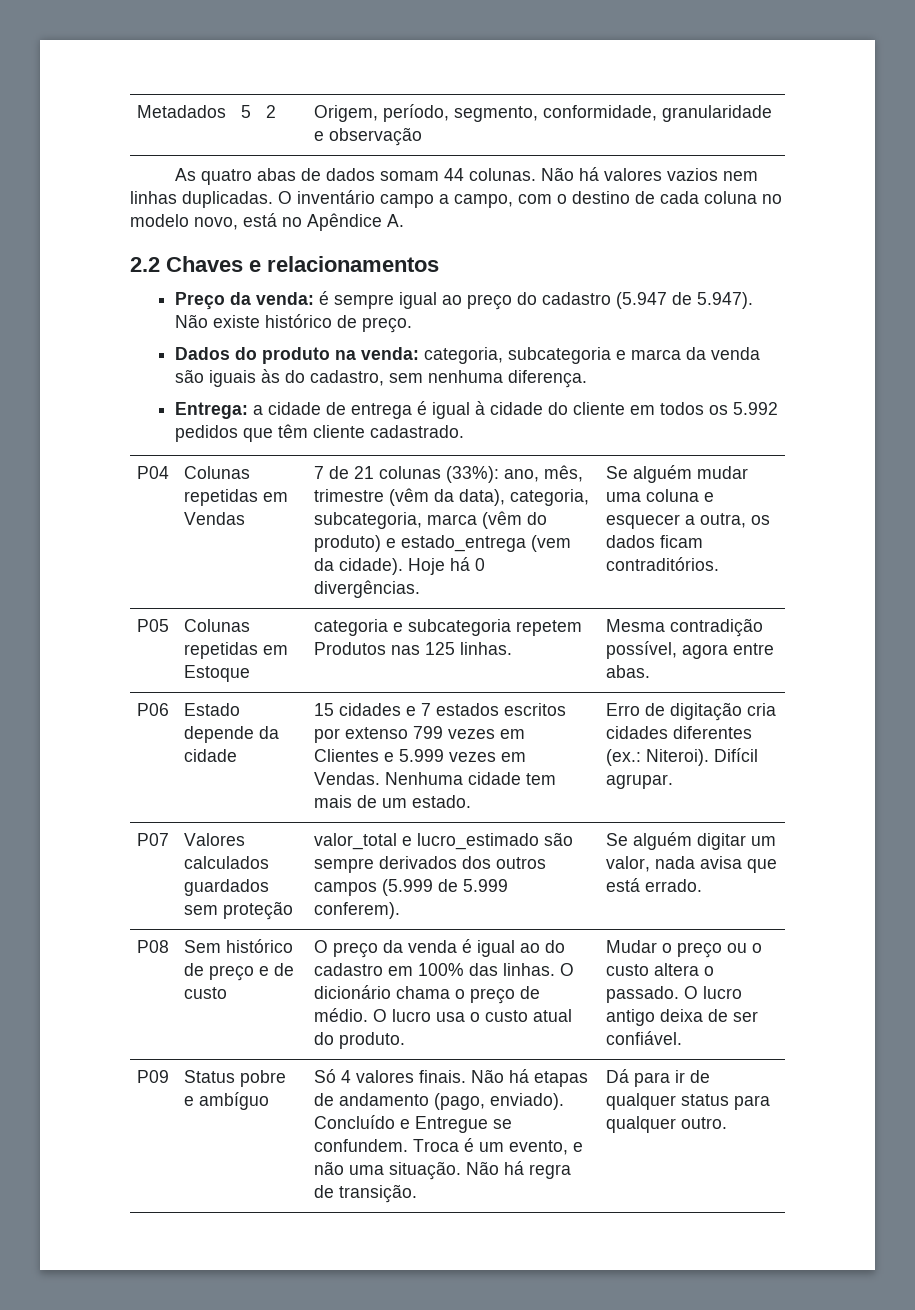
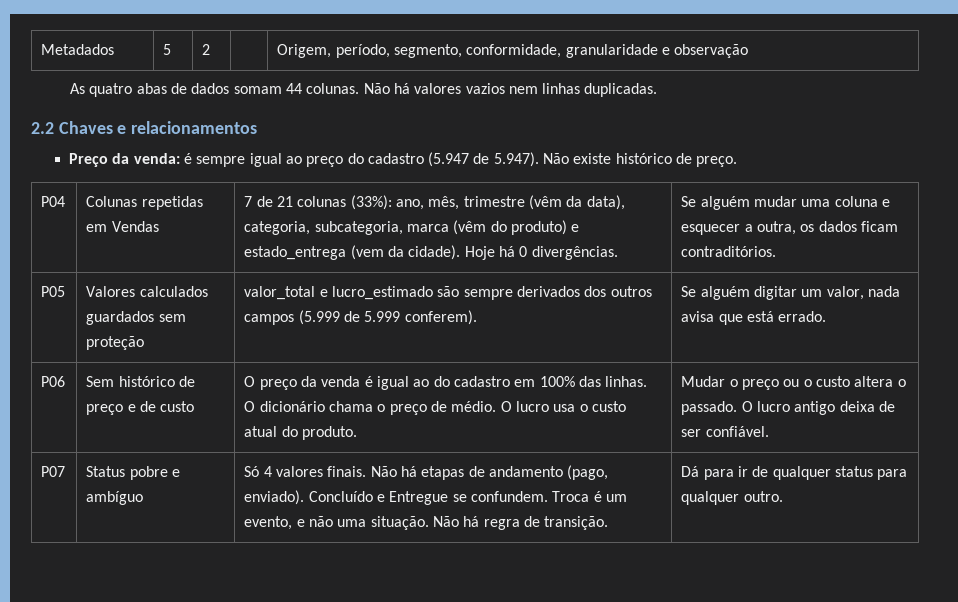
- O inventário campo a campo, com o destino de cada coluna no modelo novo, está no Apêndice A.
- Dados do produto na venda: categoria, subcategoria e marca da venda são iguais às do cadastro, sem nenhuma diferença.
- Entrega: a cidade de entrega é igual à cidade do cliente em todos os 5.992 pedidos que têm cliente cadastrado.
- P05 | Colunas repetidas em Estoque | categoria e subcategoria repetem Produtos nas 125 linhas. | Mesma contradição possível, agora entre abas.
- P06 | Estado depende da cidade | 15 cidades e 7 estados escritos por extenso 799 vezes em Clientes e 5.999 vezes em Vendas. Nenhuma cidade tem mais de um estado. | Erro de digitação cria cidades diferentes (ex.: Niteroi). Difícil agrupar.
- P07 | Valores calculados guardados sem proteção | valor_total e lucro_estimado são sempre derivados dos outros campos (5.999 de 5.999 conferem). | Se alguém digitar um valor, nada avisa que está errado.
+ P05 | Valores calculados guardados sem proteção | valor_total e lucro_estimado são sempre derivados dos outros campos (5.999 de 5.999 conferem). | Se alguém digitar um valor, nada avisa que está errado.
- P08
+ P06
- P09
+ P07

